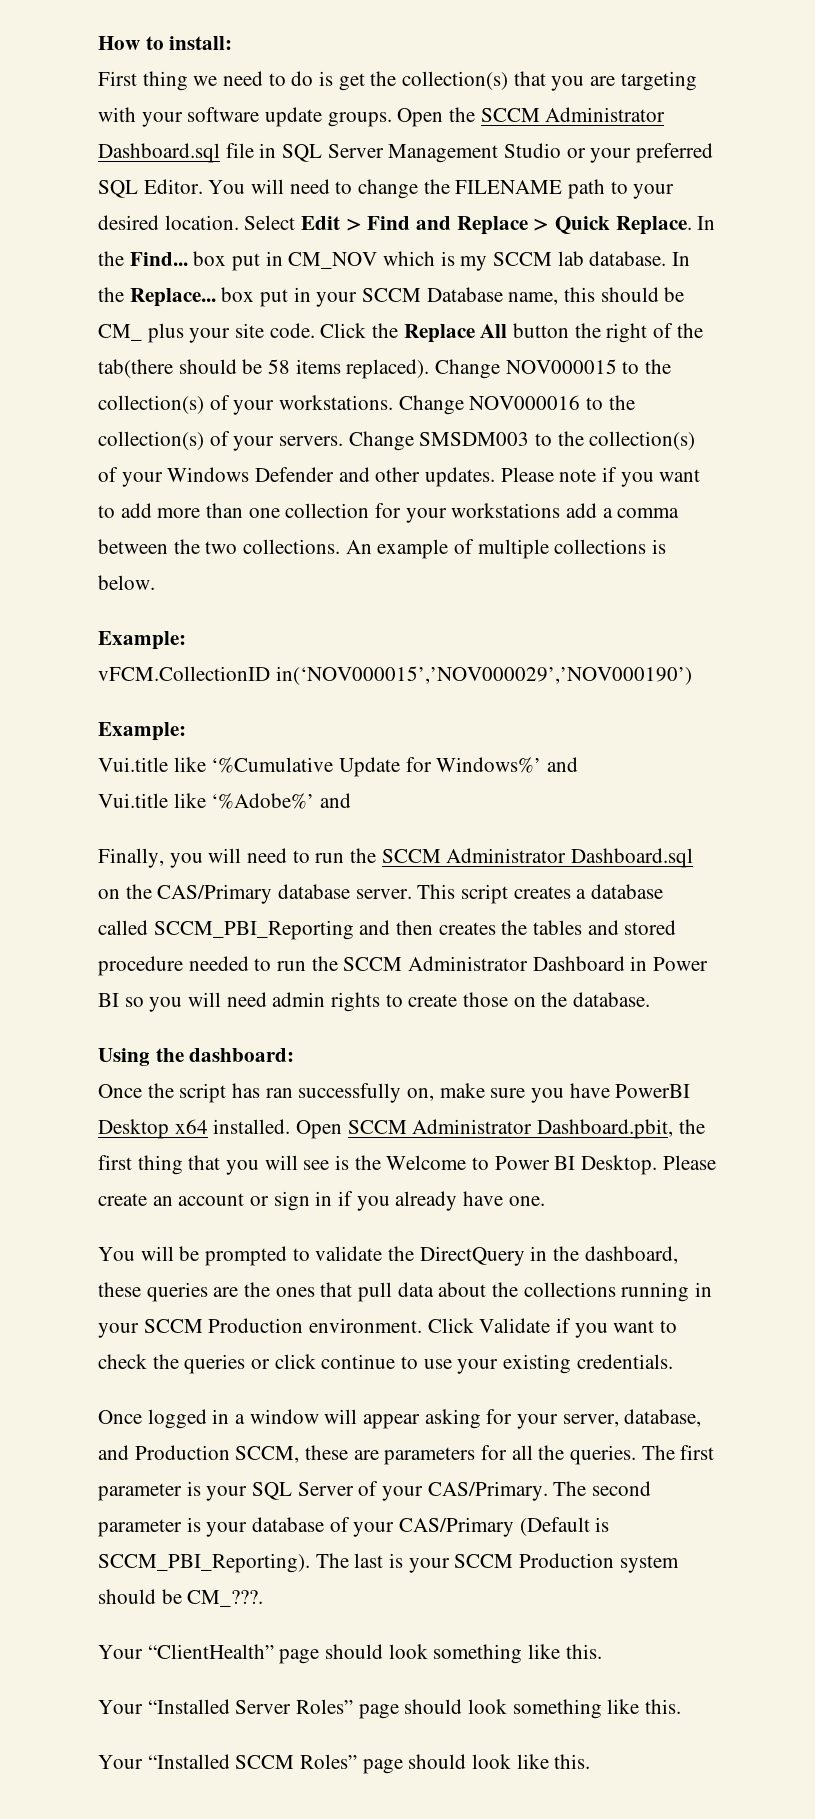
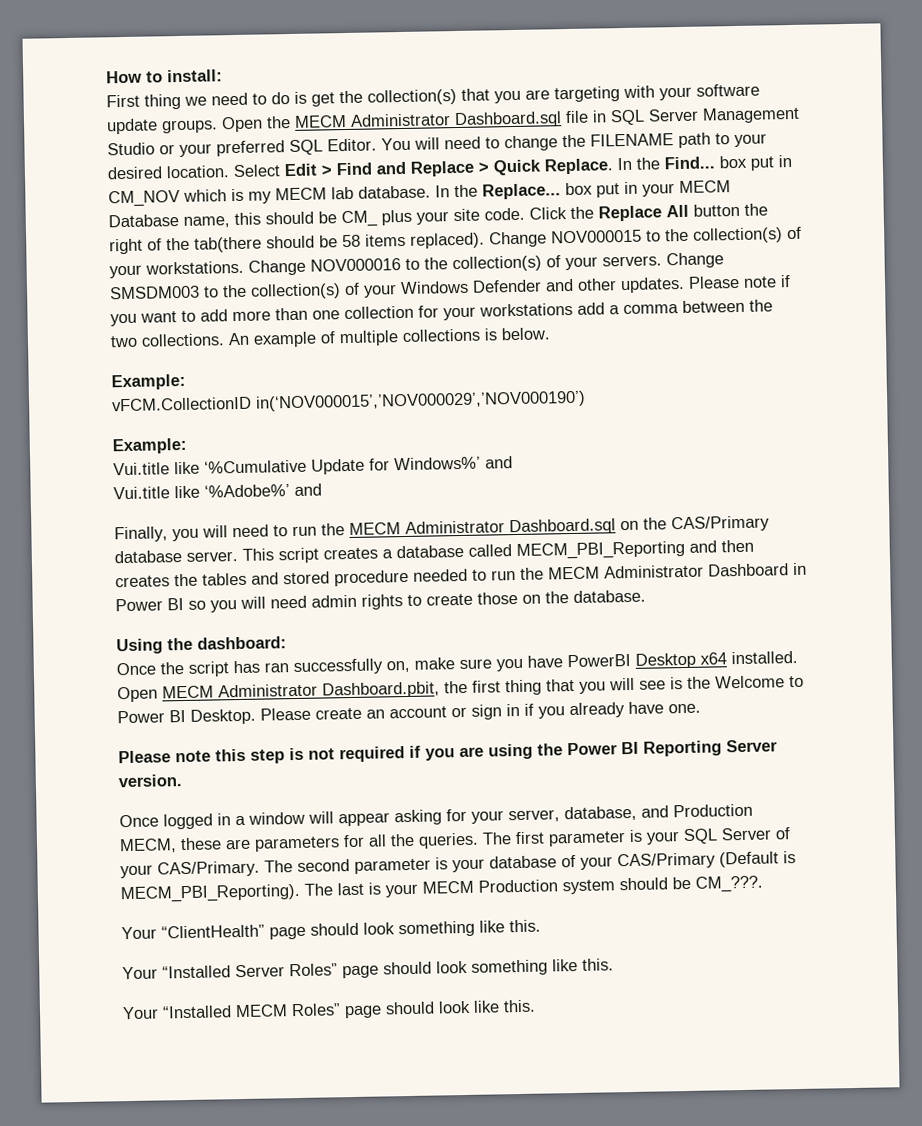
- Open the SCCM Administrator Dashboard.sql file in SQL Server Management Studio or your preferred SQL Editor.
+ Open the MECM Administrator Dashboard.sql file in SQL Server Management Studio or your preferred SQL Editor.
- In the Find... box put in CM_NOV which is my SCCM lab database.
+ In the Find... box put in CM_NOV which is my MECM lab database.
- In the Replace... box put in your SCCM Database name, this should be CM_ plus your site code.
+ In the Replace... box put in your MECM Database name, this should be CM_ plus your site code.
- Finally, you will need to run the SCCM Administrator Dashboard.sql on the CAS/Primary database server.
+ Finally, you will need to run the MECM Administrator Dashboard.sql on the CAS/Primary database server.
- This script creates a database called SCCM_PBI_Reporting and then creates the tables and stored procedure needed to run the SCCM Administrator Dashboard in Power BI so you will need admin rights to create those on the database.
+ This script creates a database called MECM_PBI_Reporting and then creates the tables and stored procedure needed to run the MECM Administrator Dashboard in Power BI so you will need admin rights to create those on the database.
- Open SCCM Administrator Dashboard.pbit, the first thing that you will see is the Welcome to Power BI Desktop.
+ Open MECM Administrator Dashboard.pbit, the first thing that you will see is the Welcome to Power BI Desktop.
- You will be prompted to validate the DirectQuery in the dashboard, these queries are the ones that pull data about the collections running in your SCCM Production environment. Click Validate if you want to check the queries or click continue to use your existing credentials.
+ Please note this step is not required if you are using the Power BI Reporting Server version.
- Once logged in a window will appear asking for your server, database, and Production SCCM, these are parameters for all the queries.
+ Once logged in a window will appear asking for your server, database, and Production MECM, these are parameters for all the queries.
- The second parameter is your database of your CAS/Primary (Default is SCCM_PBI_Reporting).
+ The second parameter is your database of your CAS/Primary (Default is MECM_PBI_Reporting).
- The last is your SCCM Production system should be CM_???.
+ The last is your MECM Production system should be CM_???.
- Your “Installed SCCM Roles” page should look like this.
+ Your “Installed MECM Roles” page should look like this.

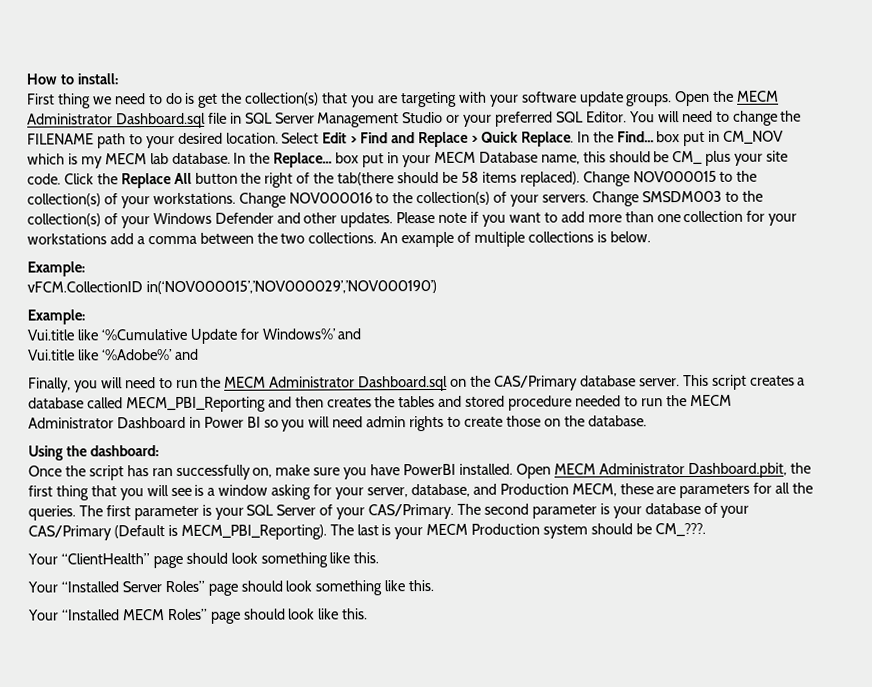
- Once the script has ran successfully on, make sure you have PowerBI Desktop x64 installed.
+ Once the script has ran successfully on, make sure you have PowerBI installed.
- Open MECM Administrator Dashboard.pbit, the first thing that you will see is the Welcome to Power BI Desktop. Please create an account or sign in if you already have one.
- Please note this step is not required if you are using the Power BI Reporting Server version.
- Once logged in a window will appear asking for your server, database, and Production MECM, these are parameters for all the queries.
+ Open MECM Administrator Dashboard.pbit, the first thing that you will see is a window asking for your server, database, and Production MECM, these are parameters for all the queries.

